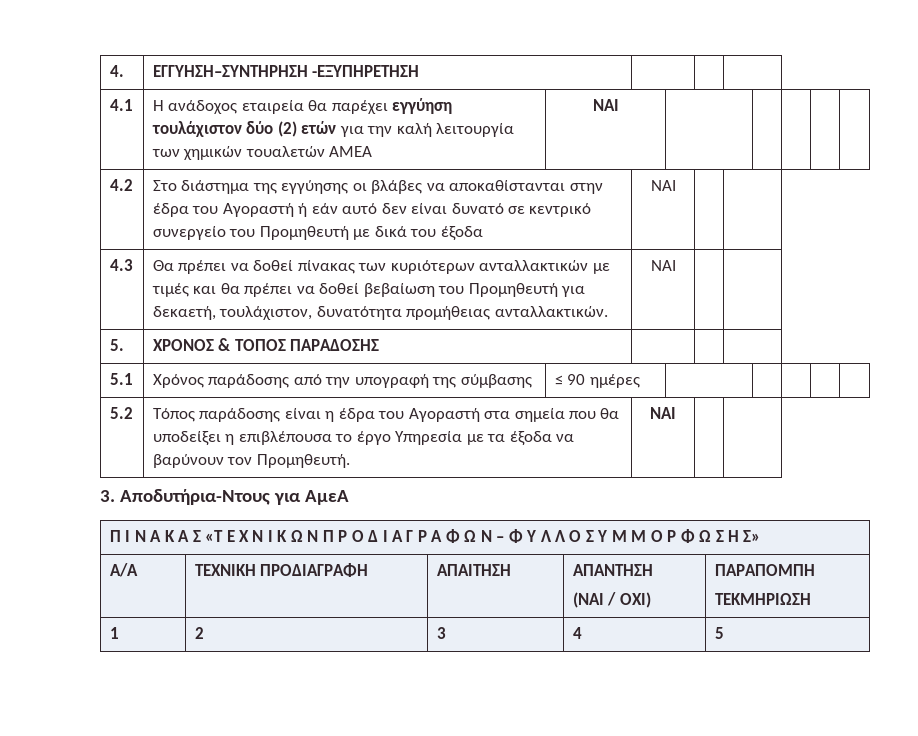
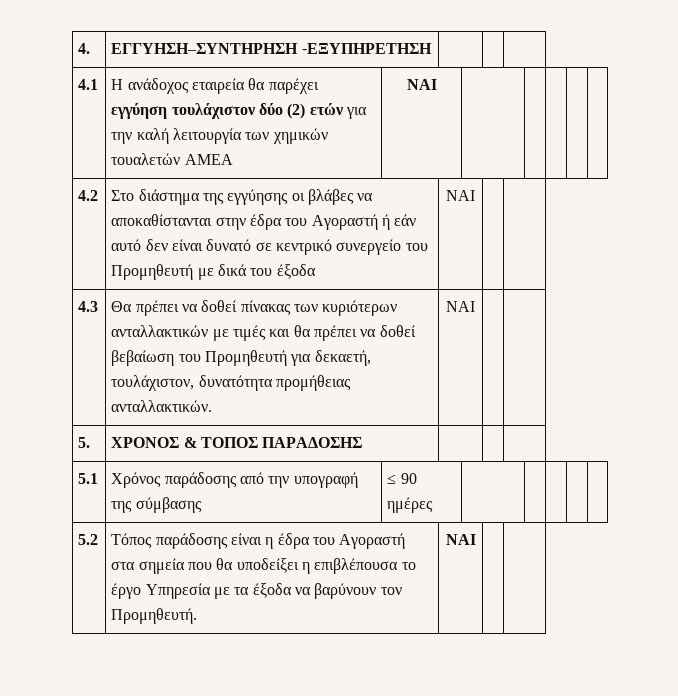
- 3. Αποδυτήρια-Ντους για ΑμεΑ
- Π Ι Ν Α Κ Α Σ «Τ Ε Χ Ν Ι Κ Ω Ν Π Ρ Ο Δ Ι Α Γ Ρ Α Φ Ω Ν – Φ Υ Λ Λ Ο Σ Υ Μ Μ Ο Ρ Φ Ω Σ Η Σ»
- Α/Α | ΤΕΧΝΙΚΗ ΠΡΟΔΙΑΓΡΑΦΗ | ΑΠΑΙΤΗΣΗ | ΑΠΑΝΤΗΣΗ
- (ΝΑΙ / ΟΧΙ) | ΠΑΡΑΠΟΜΠΗ
- ΤΕΚΜΗΡΙΩΣΗ
- 1 | 2 | 3 | 4 | 5

